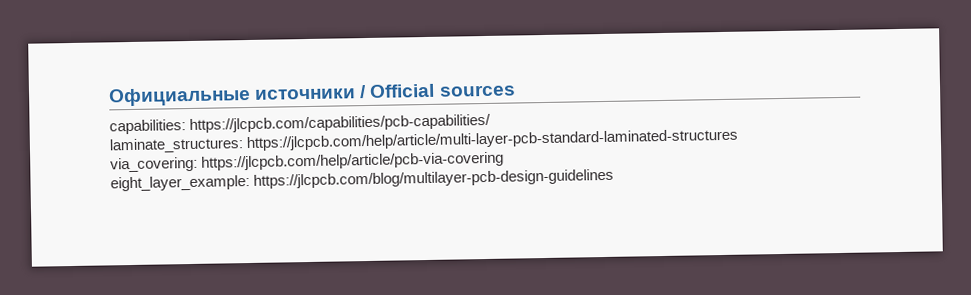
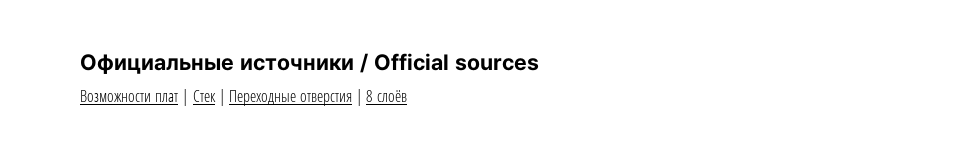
- capabilities: https://jlcpcb.com/capabilities/pcb-capabilities/
- laminate_structures: https://jlcpcb.com/help/article/multi-layer-pcb-standard-laminated-structures
- via_covering: https://jlcpcb.com/help/article/pcb-via-covering
- eight_layer_example: https://jlcpcb.com/blog/multilayer-pcb-design-guidelines
+ Возможности плат | Стек | Переходные отверстия | 8 слоёв

